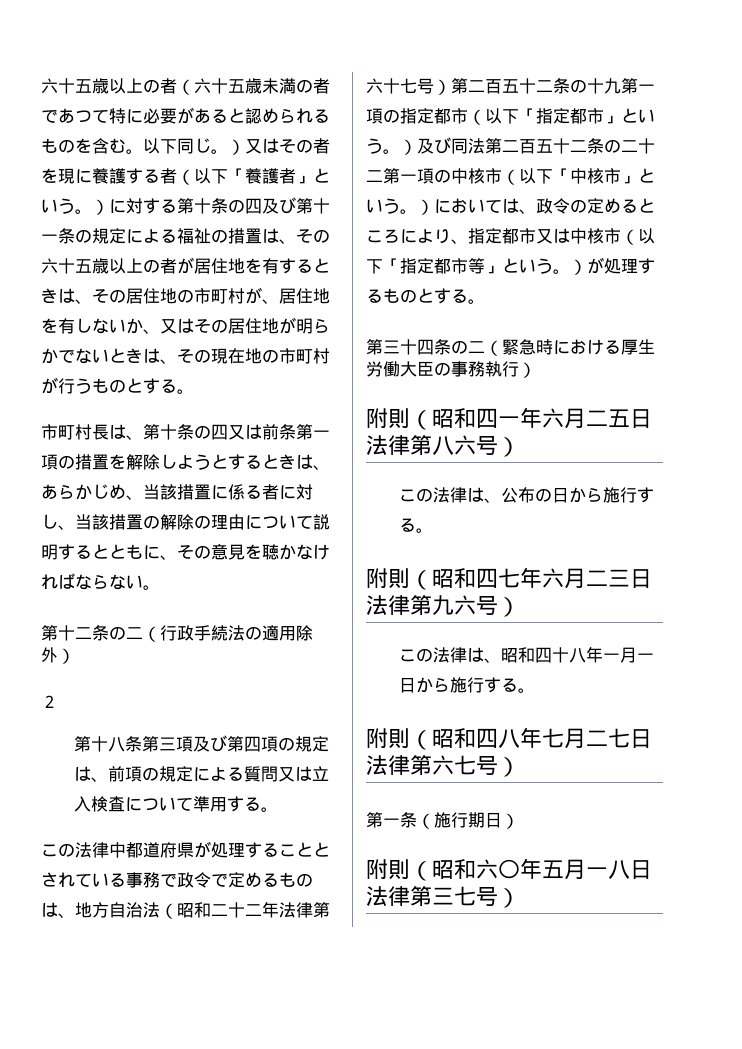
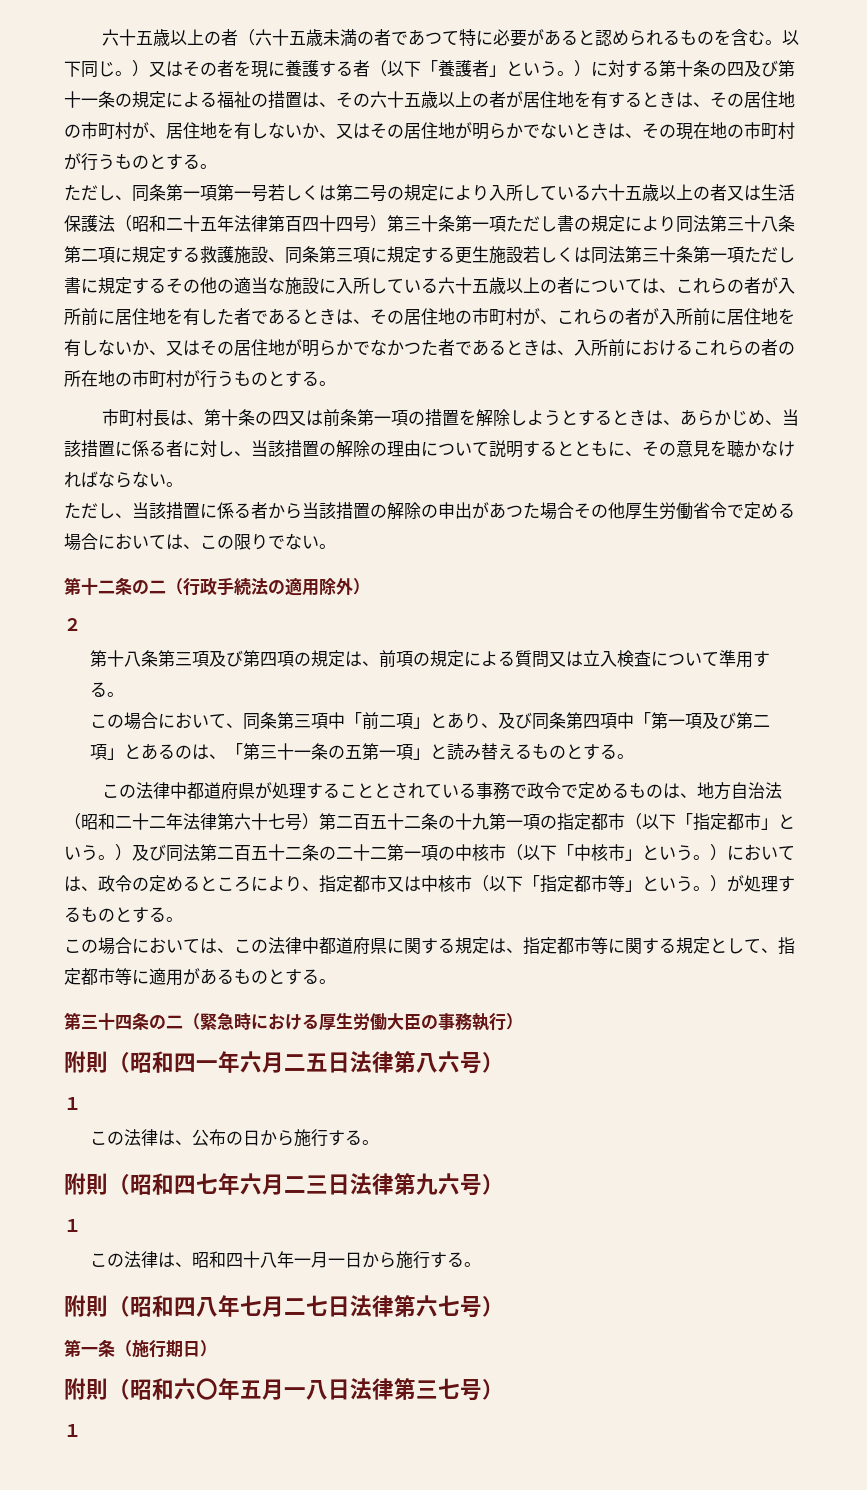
+ ただし、同条第一項第一号若しくは第二号の規定により入所している六十五歳以上の者又は生活保護法（昭和二十五年法律第百四十四号）第三十条第一項ただし書の規定により同法第三十八条第二項に規定する救護施設、同条第三項に規定する更生施設若しくは同法第三十条第一項ただし書に規定するその他の適当な施設に入所している六十五歳以上の者については、これらの者が入所前に居住地を有した者であるときは、その居住地の市町村が、これらの者が入所前に居住地を有しないか、又はその居住地が明らかでなかつた者であるときは、入所前におけるこれらの者の所在地の市町村が行うものとする。
+ ただし、当該措置に係る者から当該措置の解除の申出があつた場合その他厚生労働省令で定める場合においては、この限りでない。
+ この場合において、同条第三項中「前二項」とあり、及び同条第四項中「第一項及び第二項」とあるのは、「第三十一条の五第一項」と読み替えるものとする。
+ この場合においては、この法律中都道府県に関する規定は、指定都市等に関する規定として、指定都市等に適用があるものとする。
  附則（昭和四一年六月二五日法律第八六号）
+ １
  附則（昭和四七年六月二三日法律第九六号）
+ １
  附則（昭和六〇年五月一八日法律第三七号）
+ １

